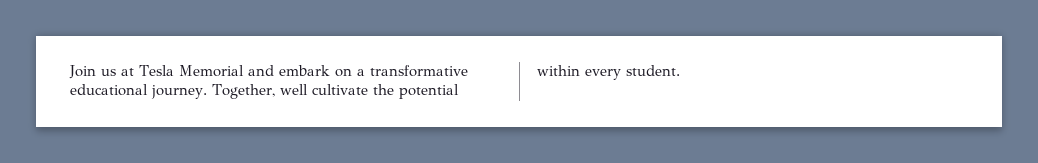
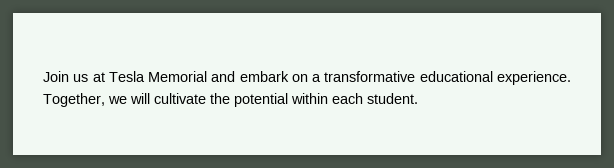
- Join us at Tesla Memorial and embark on a transformative educational journey. Together, well cultivate the potential within every student.
+ Join us at Tesla Memorial and embark on a transformative educational experience. Together, we will cultivate the potential within each student.

